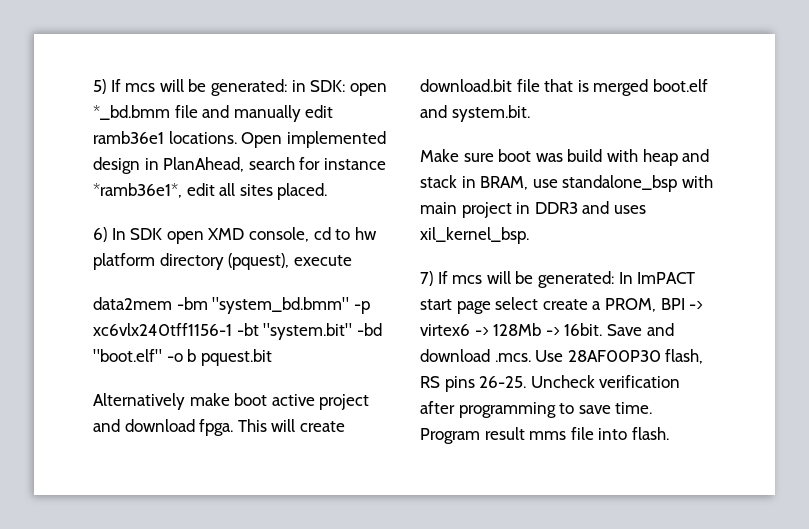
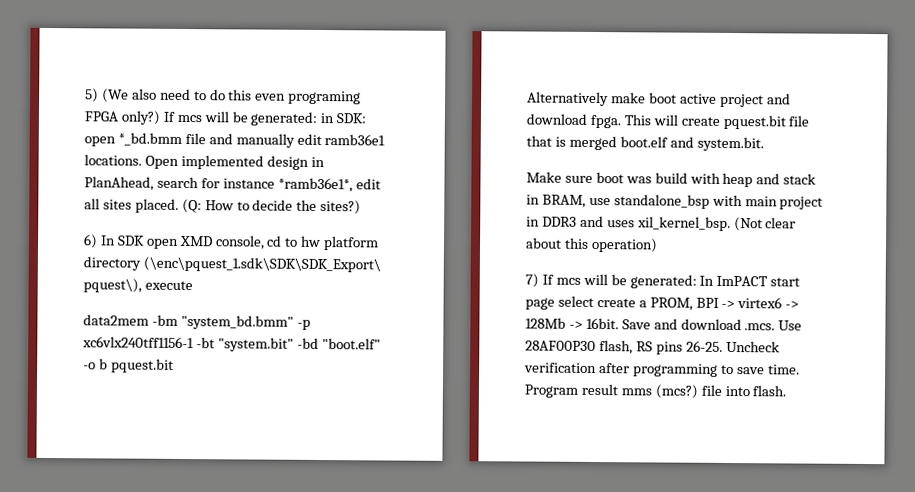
- 5) If mcs will be generated: in SDK: open *_bd.bmm file and manually edit ramb36e1 locations.
+ 5) (We also need to do this even programing FPGA only?) If mcs will be generated: in SDK: open *_bd.bmm file and manually edit ramb36e1 locations.
+ (Q: How to decide the sites?)
- 6) In SDK open XMD console, cd to hw platform directory (pquest), execute
+ 6) In SDK open XMD console, cd to hw platform directory (\enc\pquest_1.sdk\SDK\SDK_Export\ pquest\), execute
- This will create download.bit file that is merged boot.elf and system.bit.
+ This will create pquest.bit file that is merged boot.elf and system.bit.
+ (Not clear about this operation)
- Program result mms file into flash.
+ Program result mms (mcs?) file into flash.

